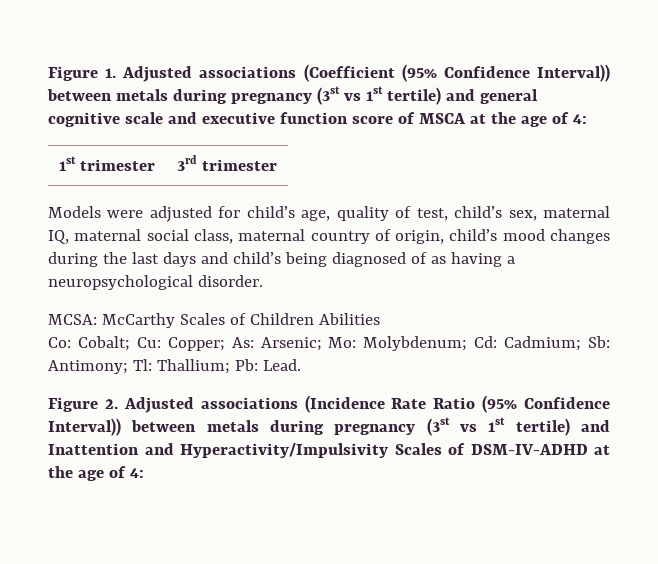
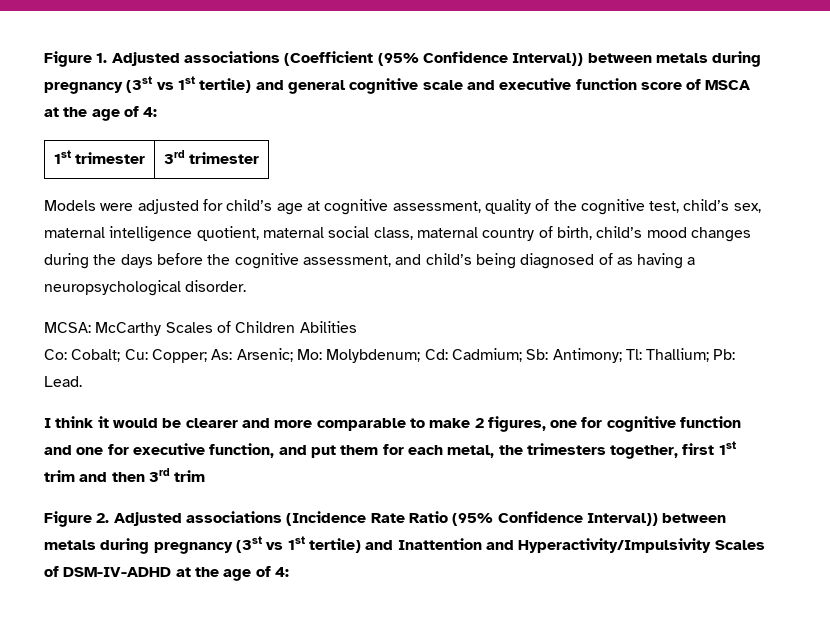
- Models were adjusted for child’s age, quality of test, child’s sex, maternal IQ, maternal social class, maternal country of origin, child’s mood changes during the last days and child’s being diagnosed of as having a neuropsychological disorder.
+ Models were adjusted for child’s age at cognitive assessment, quality of the cognitive test, child’s sex, maternal intelligence quotient, maternal social class, maternal country of birth, child’s mood changes during the days before the cognitive assessment, and child’s being diagnosed of as having a neuropsychological disorder.
+ I think it would be clearer and more comparable to make 2 figures, one for cognitive function and one for executive function, and put them for each metal, the trimesters together, first 1st trim and then 3rd trim

